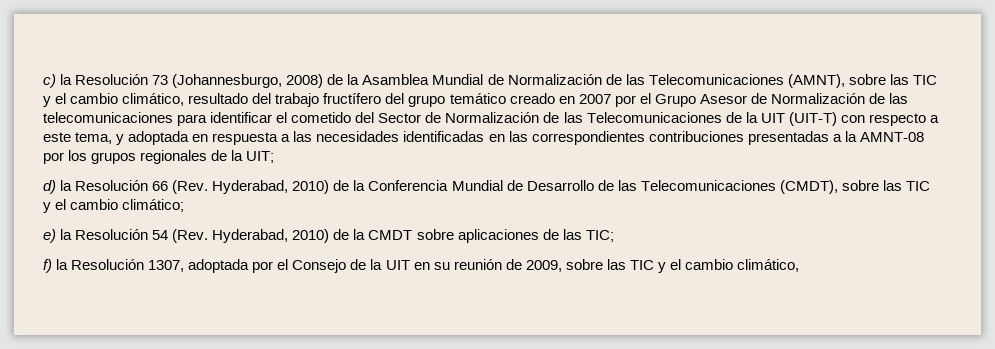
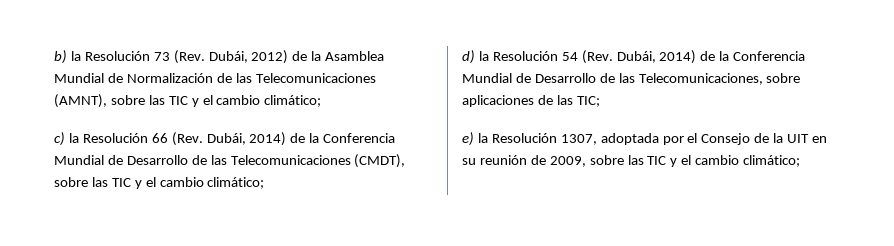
- c) la Resolución 73 (Johannesburgo, 2008) de la Asamblea Mundial de Normalización de las Telecomunicaciones (AMNT), sobre las TIC y el cambio climático, resultado del trabajo fructífero del grupo temático creado en 2007 por el Grupo Asesor de Normalización de las telecomunicaciones para identificar el cometido del Sector de Normalización de las Telecomunicaciones de la UIT (UIT-T) con respecto a este tema, y adoptada en respuesta a las necesidades identificadas en las correspondientes contribuciones presentadas a la AMNT-08 por los grupos regionales de la UIT;
- d) la Resolución 66 (Rev. Hyderabad, 2010) de la Conferencia Mundial de Desarrollo de las Telecomunicaciones (CMDT), sobre las TIC y el cambio climático;
+ b) la Resolución 73 (Rev. Dubái, 2012) de la Asamblea Mundial de Normalización de las Telecomunicaciones (AMNT), sobre las TIC y el cambio climático;
+ c) la Resolución 66 (Rev. Dubái, 2014) de la Conferencia Mundial de Desarrollo de las Telecomunicaciones (CMDT), sobre las TIC y el cambio climático;
- e) la Resolución 54 (Rev. Hyderabad, 2010) de la CMDT sobre aplicaciones de las TIC;
+ d) la Resolución 54 (Rev. Dubái, 2014) de la Conferencia Mundial de Desarrollo de las Telecomunicaciones, sobre aplicaciones de las TIC;
- f) la Resolución 1307, adoptada por el Consejo de la UIT en su reunión de 2009, sobre las TIC y el cambio climático,
+ e) la Resolución 1307, adoptada por el Consejo de la UIT en su reunión de 2009, sobre las TIC y el cambio climático;

